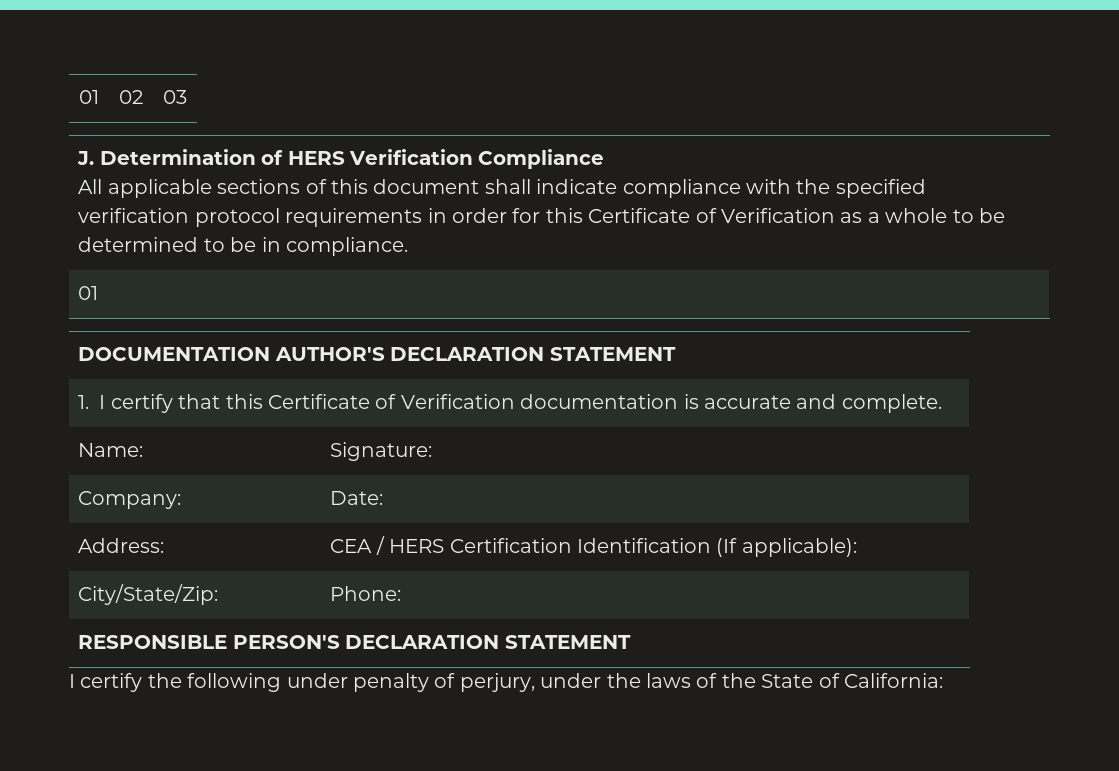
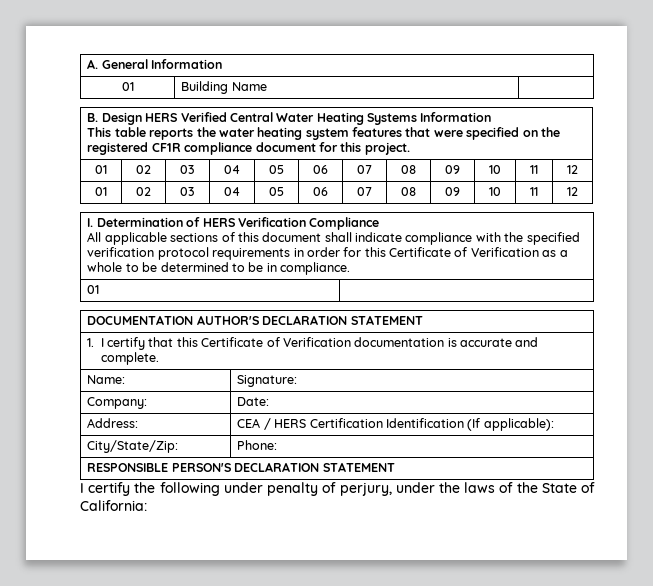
- 01 | 02 | 03
- J. Determination of HERS Verification Compliance
+ A. General Information
+ 01 | Building Name |
+ B. Design HERS Verified Central Water Heating Systems Information
+ This table reports the water heating system features that were specified on the registered CF1R compliance document for this project.
+ 01 | 02 | 03 | 04 | 05 | 06 | 07 | 08 | 09 | 10 | 11 | 12
+ 01 | 02 | 03 | 04 | 05 | 06 | 07 | 08 | 09 | 10 | 11 | 12
+ I. Determination of HERS Verification Compliance

